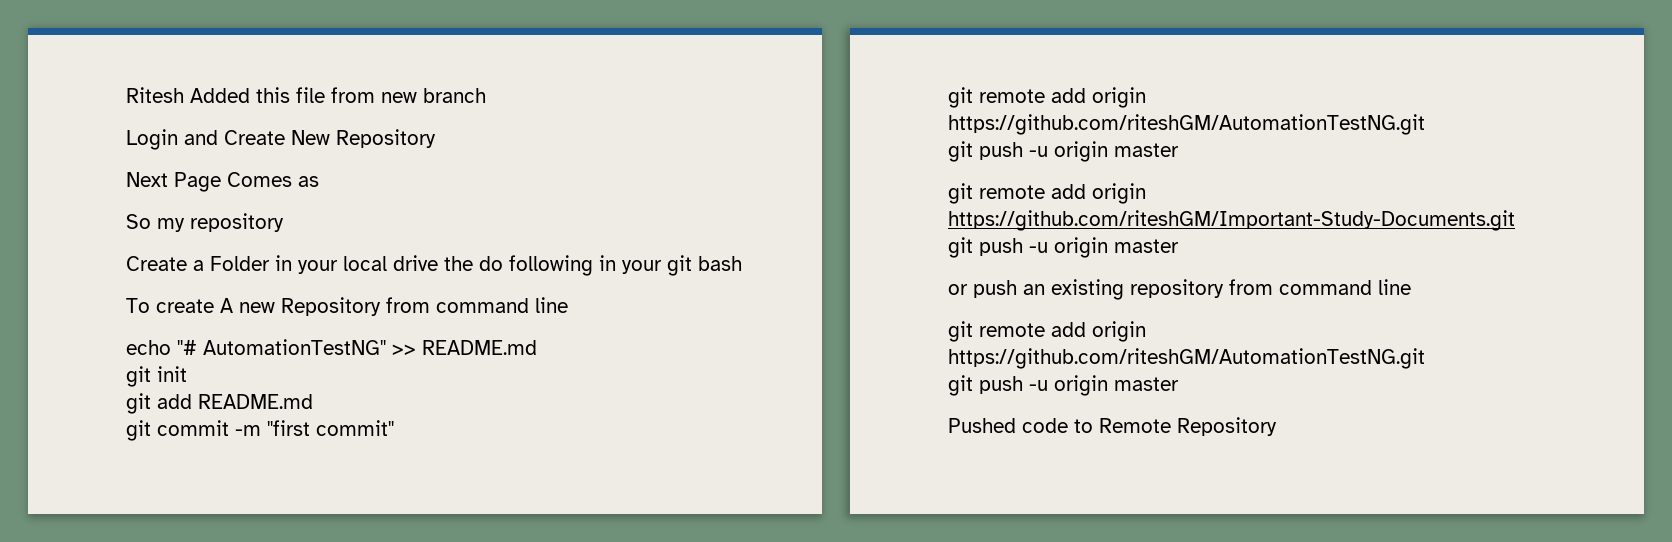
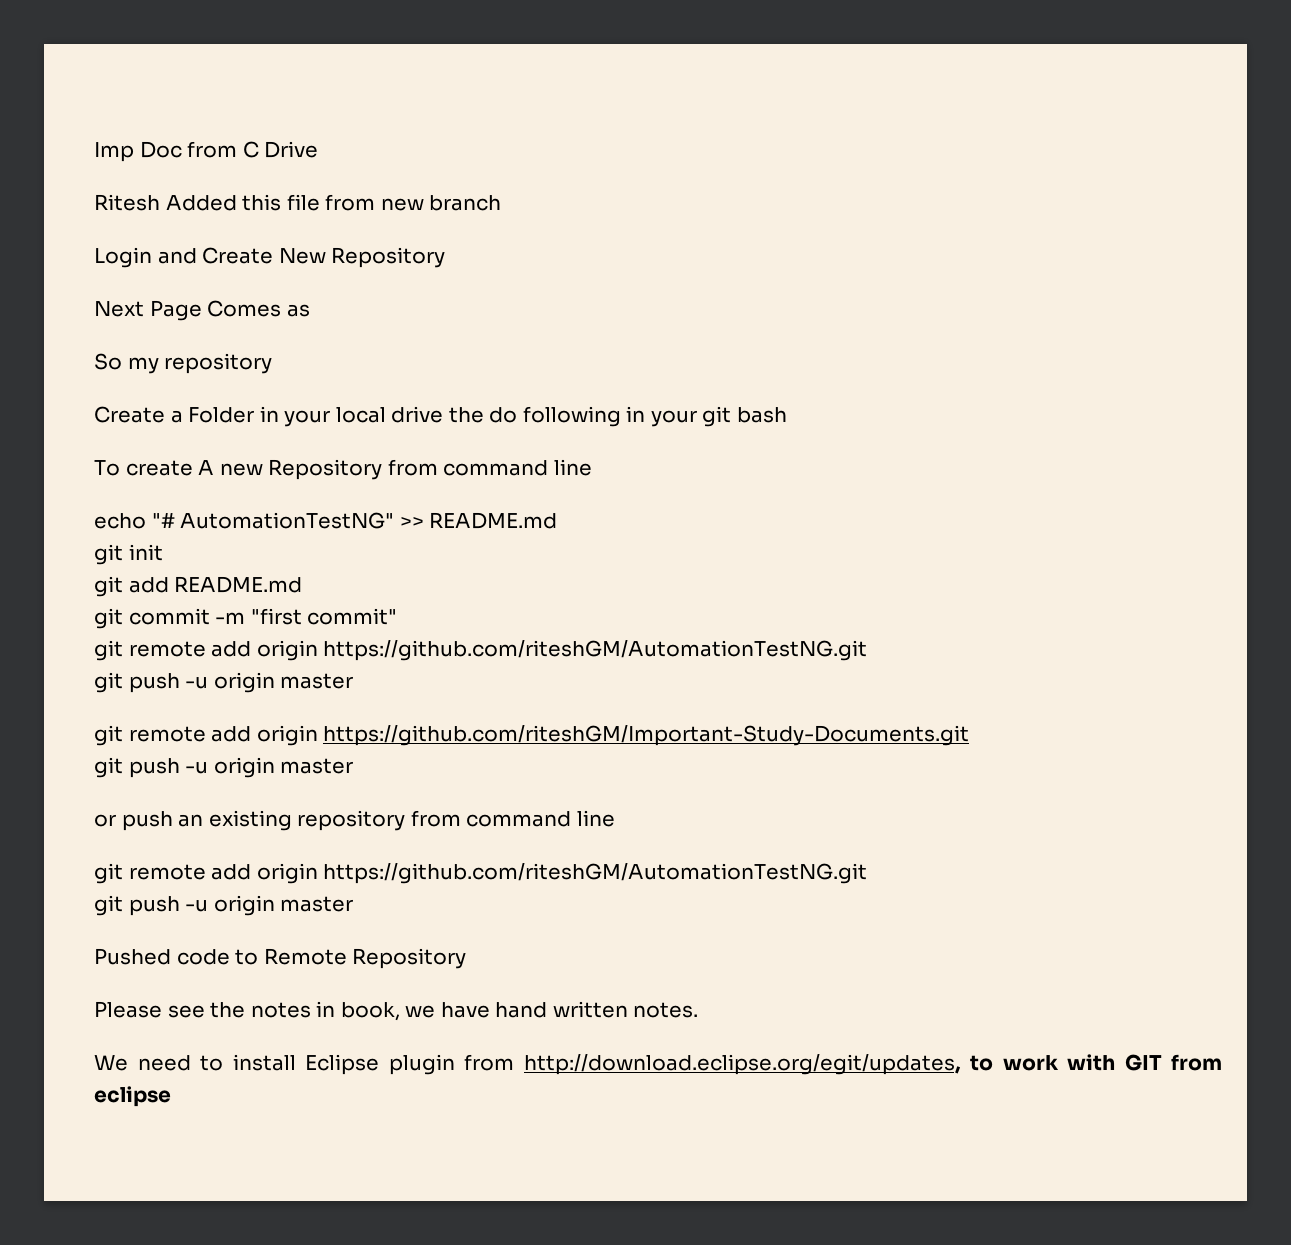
+ Imp Doc from C Drive
+ Please see the notes in book, we have hand written notes.
+ We need to install Eclipse plugin from http://download.eclipse.org/egit/updates, to work with GIT from eclipse

